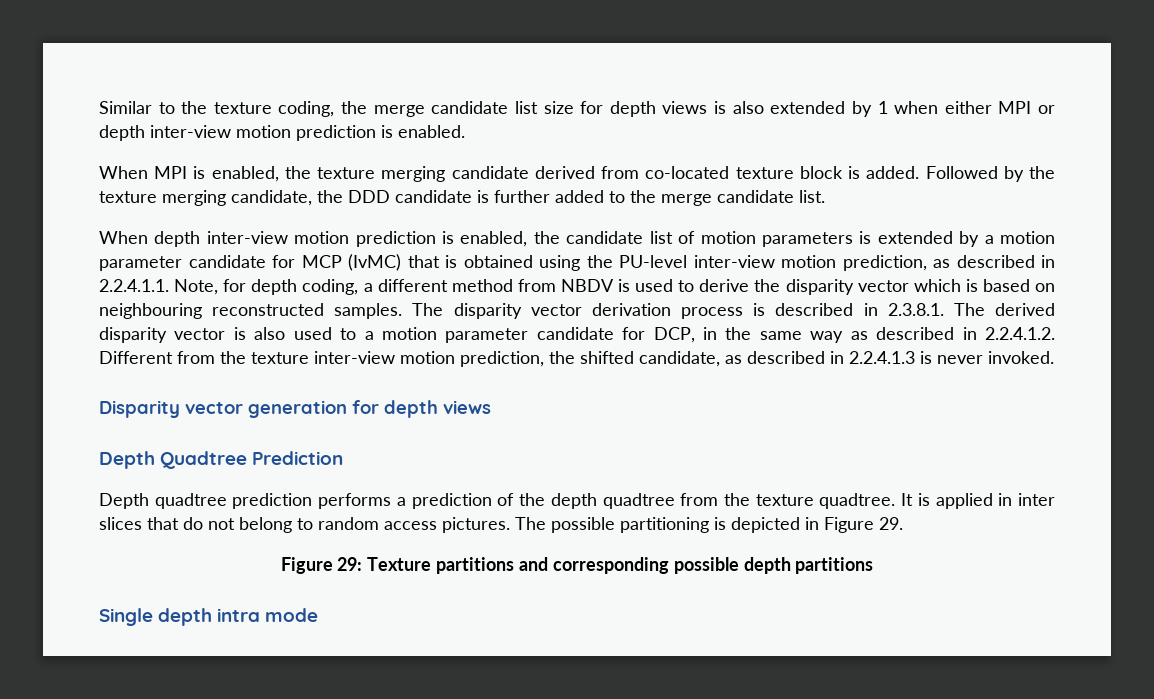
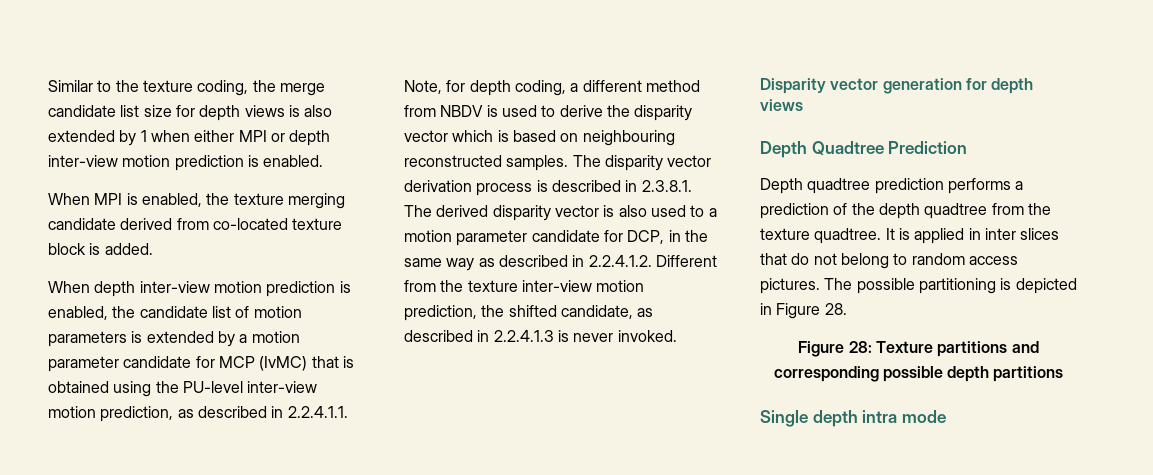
- Followed by the texture merging candidate, the DDD candidate is further added to the merge candidate list.
- The possible partitioning is depicted in Figure 29.
- Figure 29: Texture partitions and corresponding possible depth partitions
+ The possible partitioning is depicted in Figure 28.
+ Figure 28: Texture partitions and corresponding possible depth partitions

